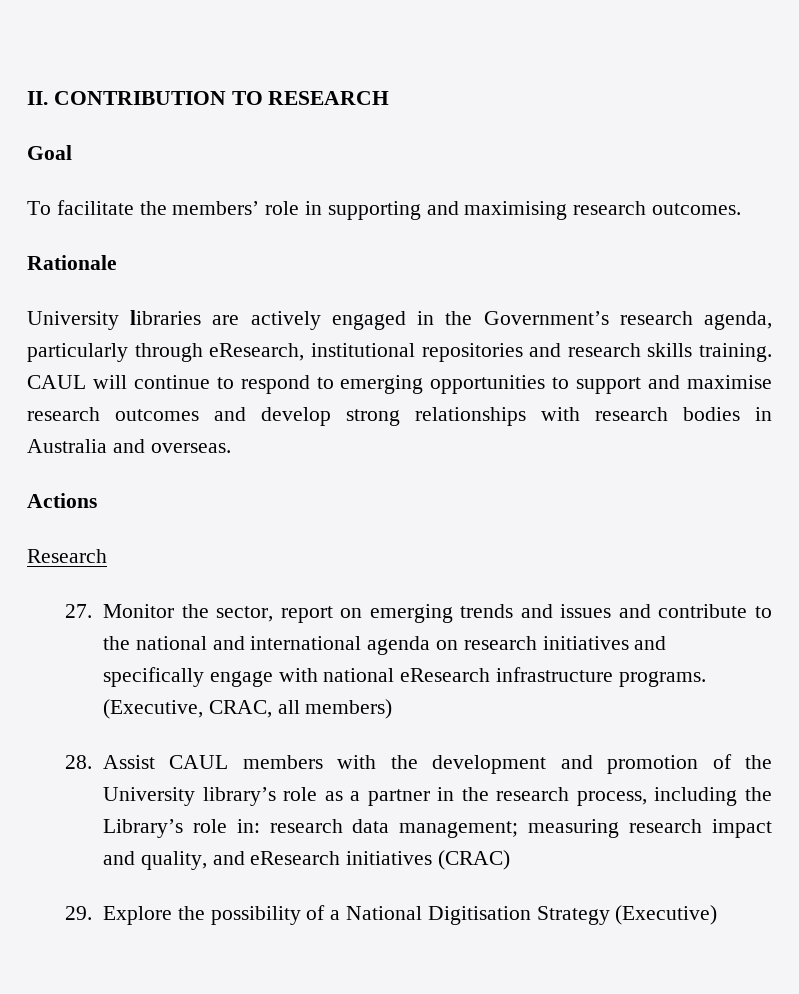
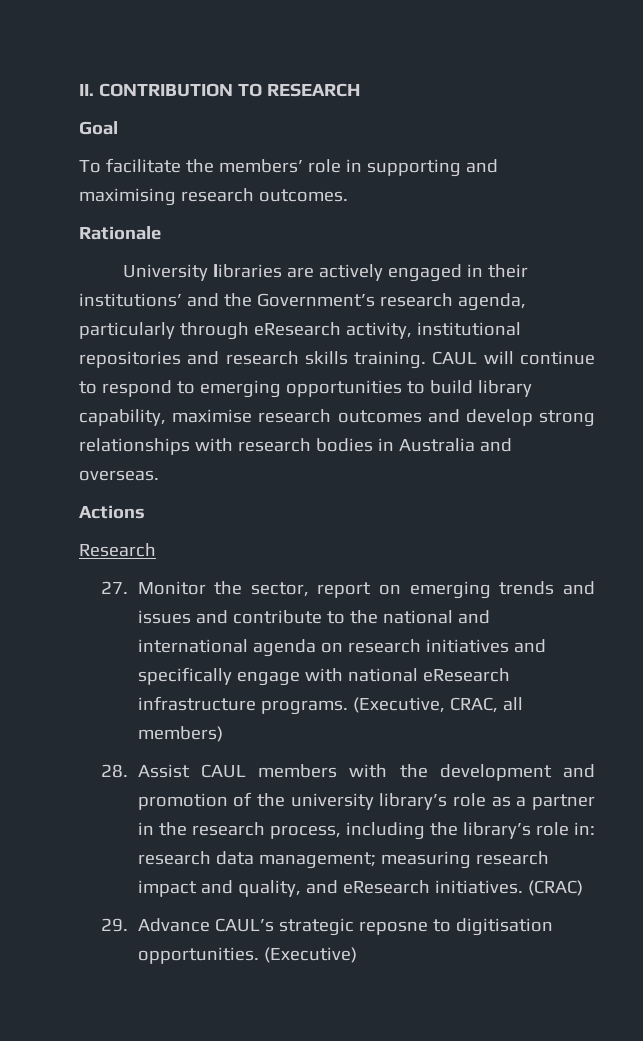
- University libraries are actively engaged in the Government’s research agenda, particularly through eResearch, institutional repositories and research skills training.
+ University libraries are actively engaged in their institutions’ and the Government’s research agenda, particularly through eResearch activity, institutional repositories and research skills training.
- CAUL will continue to respond to emerging opportunities to support and maximise research outcomes and develop strong relationships with research bodies in Australia and overseas.
+ CAUL will continue to respond to emerging opportunities to build library capability, maximise research outcomes and develop strong relationships with research bodies in Australia and overseas.
- 28. Assist CAUL members with the development and promotion of the University library’s role as a partner in the research process, including the Library’s role in: research data management; measuring research impact and quality, and eResearch initiatives (CRAC)
+ 28. Assist CAUL members with the development and promotion of the university library’s role as a partner in the research process, including the library’s role in: research data management; measuring research impact and quality, and eResearch initiatives. (CRAC)
- 29. Explore the possibility of a National Digitisation Strategy (Executive)
+ 29. Advance CAUL’s strategic reposne to digitisation opportunities. (Executive)

